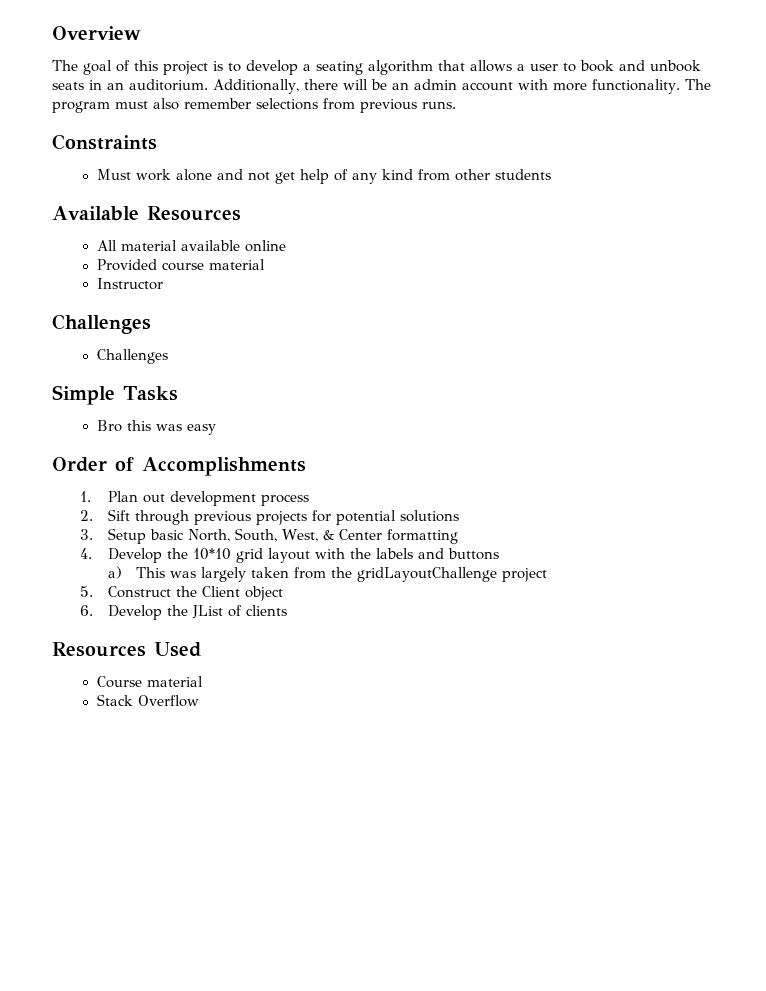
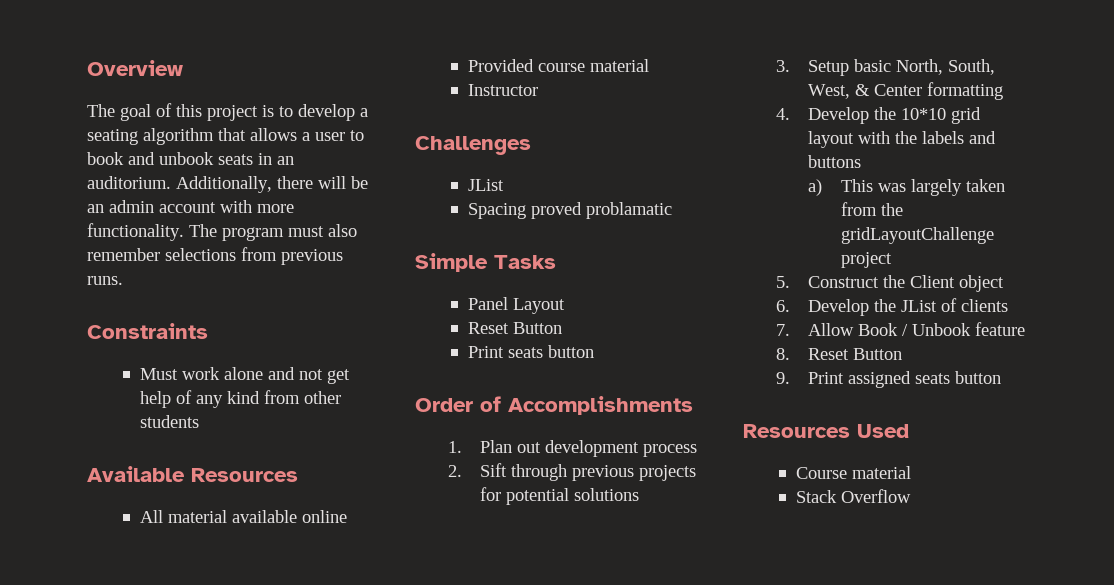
  Instructor
  Challenges
- Challenges
+ JList
+ Spacing proved problamatic
  Simple Tasks
- Bro this was easy
+ Panel Layout
+ Reset Button
+ Print seats button
+ 7. Allow Book / Unbook feature
+ 8. Reset Button
+ 9. Print assigned seats button

